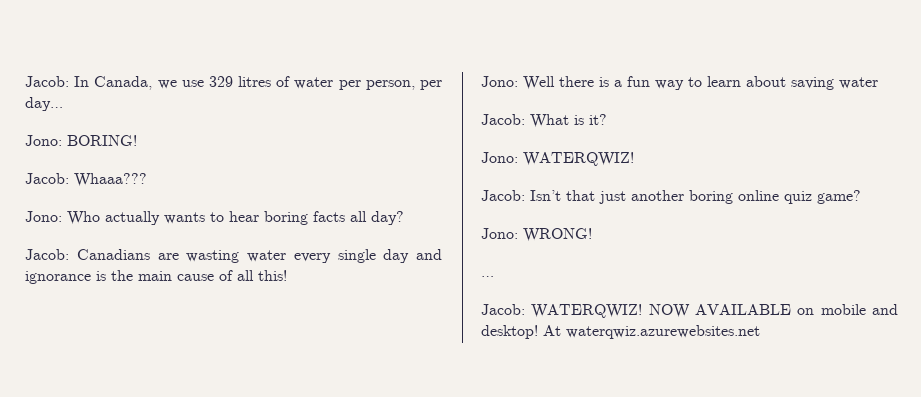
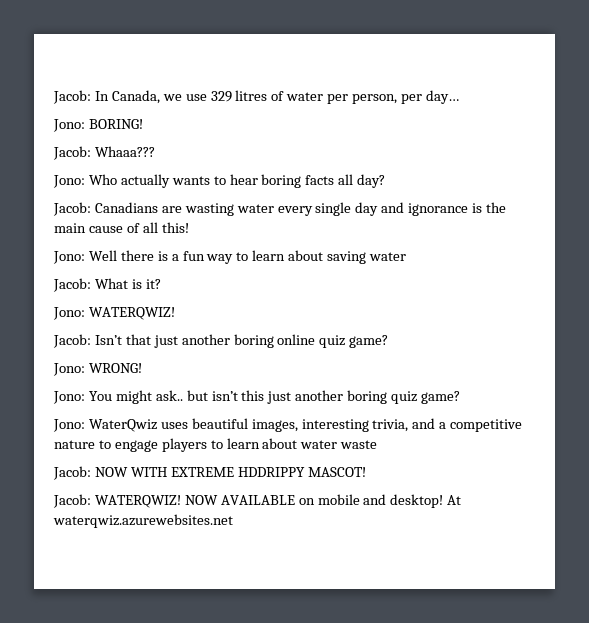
- …
+ Jono: You might ask.. but isn’t this just another boring quiz game?
+ Jono: WaterQwiz uses beautiful images, interesting trivia, and a competitive nature to engage players to learn about water waste
+ Jacob: NOW WITH EXTREME HDDRIPPY MASCOT!

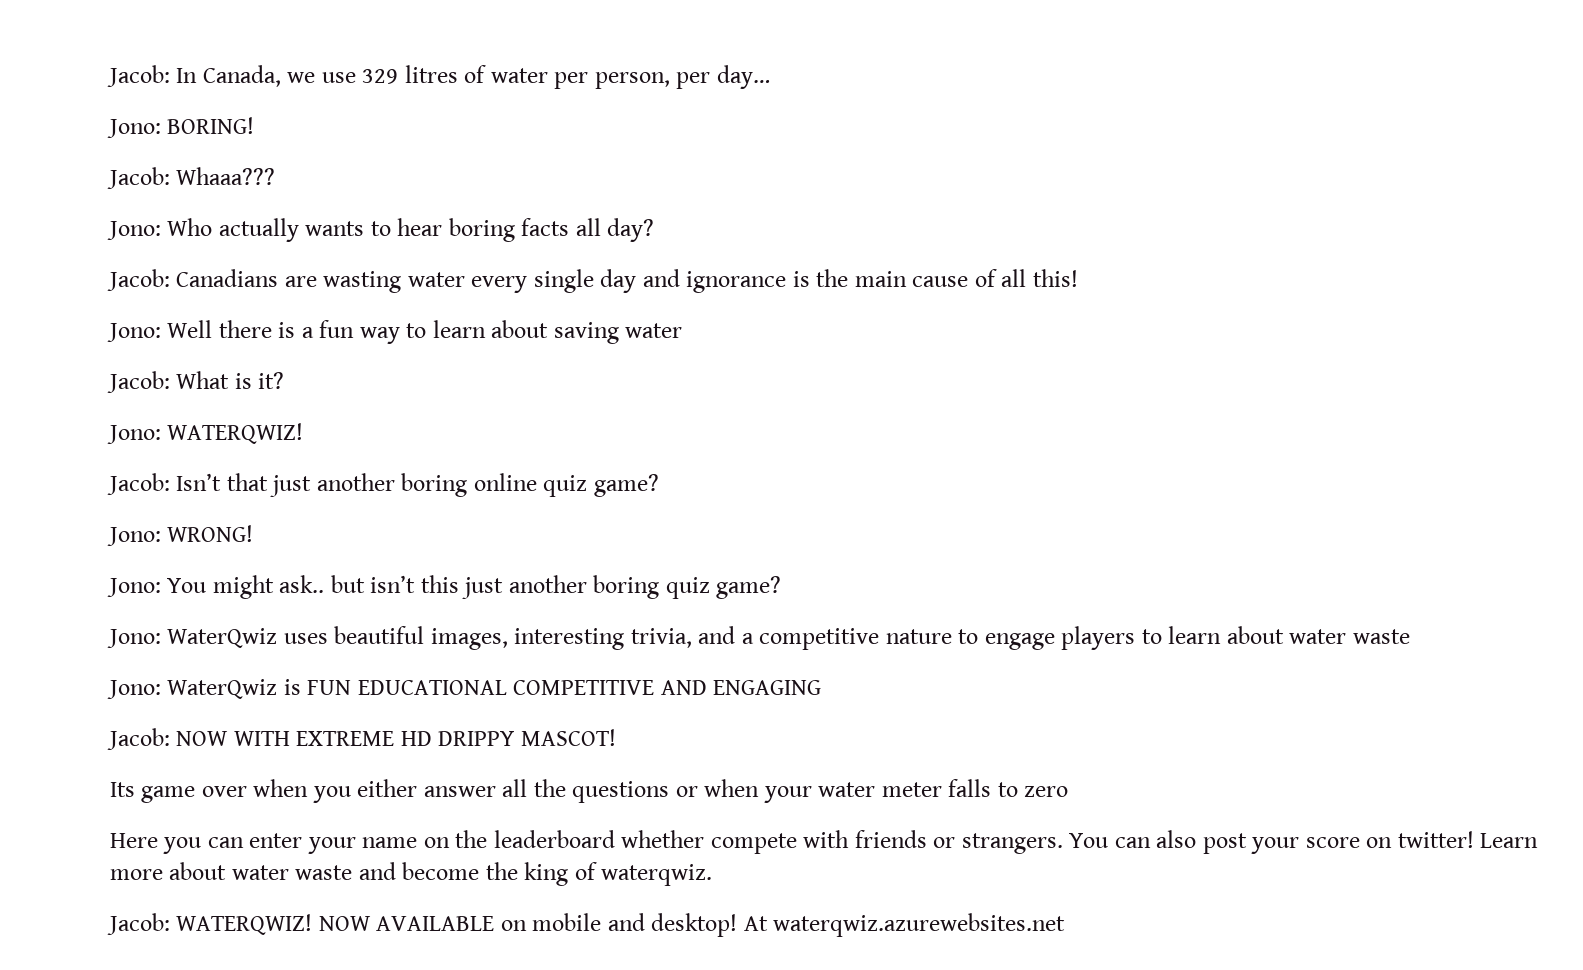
+ Jono: WaterQwiz is FUN EDUCATIONAL COMPETITIVE AND ENGAGING
- Jacob: NOW WITH EXTREME HDDRIPPY MASCOT!
+ Jacob: NOW WITH EXTREME HD DRIPPY MASCOT!
+ Its game over when you either answer all the questions or when your water meter falls to zero
+ Here you can enter your name on the leaderboard whether compete with friends or strangers. You can also post your score on twitter! Learn more about water waste and become the king of waterqwiz.

